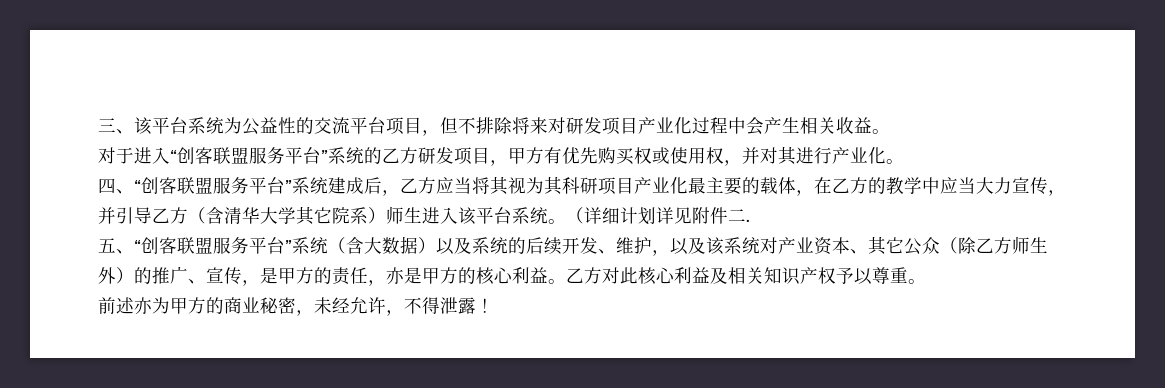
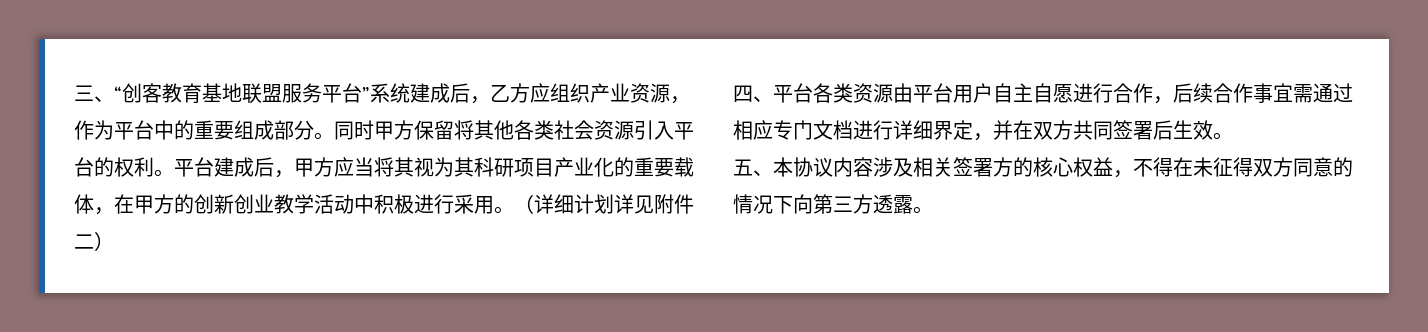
- 三、该平台系统为公益性的交流平台项目，但不排除将来对研发项目产业化过程中会产生相关收益。
- 对于进入“创客联盟服务平台”系统的乙方研发项目，甲方有优先购买权或使用权，并对其进行产业化。
- 四、“创客联盟服务平台”系统建成后，乙方应当将其视为其科研项目产业化最主要的载体，在乙方的教学中应当大力宣传，并引导乙方（含清华大学其它院系）师生进入该平台系统。
+ 三、“创客教育基地联盟服务平台”系统建成后，乙方应组织产业资源，作为平台中的重要组成部分。同时甲方保留将其他各类社会资源引入平台的权利。平台建成后，甲方应当将其视为其科研项目产业化的重要载体，在甲方的创新创业教学活动中积极进行采用。
- （详细计划详见附件二.
- 五、“创客联盟服务平台”系统（含大数据）以及系统的后续开发、维护，以及该系统对产业资本、其它公众（除乙方师生外）的推广、宣传，是甲方的责任，亦是甲方的核心利益。乙方对此核心利益及相关知识产权予以尊重。
- 前述亦为甲方的商业秘密，未经允许，不得泄露！
+ （详细计划详见附件二）
+ 四、平台各类资源由平台用户自主自愿进行合作，后续合作事宜需通过相应专门文档进行详细界定，并在双方共同签署后生效。
+ 五、本协议内容涉及相关签署方的核心权益，不得在未征得双方同意的情况下向第三方透露。

